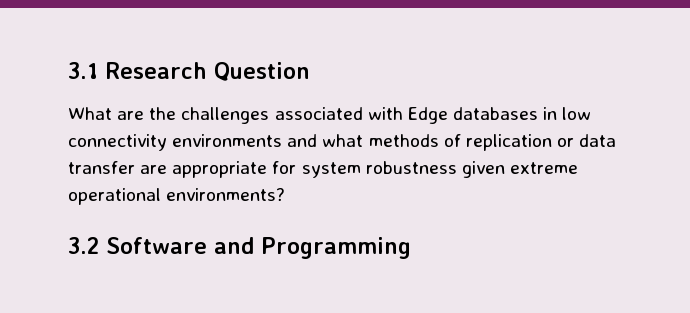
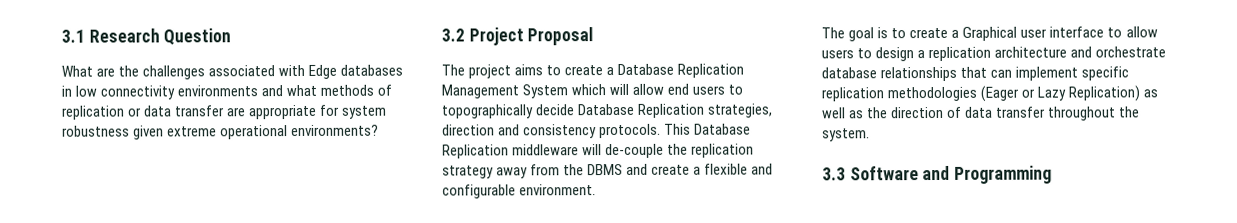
- 3.2 Software and Programming
+ 3.2 Project Proposal
+ The project aims to create a Database Replication Management System which will allow end users to topographically decide Database Replication strategies, direction and consistency protocols. This Database Replication middleware will de-couple the replication strategy away from the DBMS and create a flexible and configurable environment.
+ The goal is to create a Graphical user interface to allow users to design a replication architecture and orchestrate database relationships that can implement specific replication methodologies (Eager or Lazy Replication) as well as the direction of data transfer throughout the system.
+ 3.3 Software and Programming

